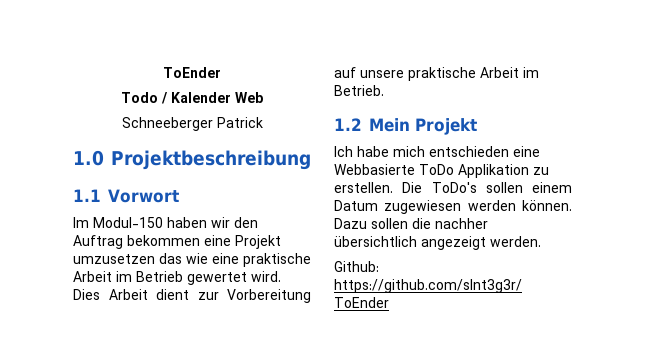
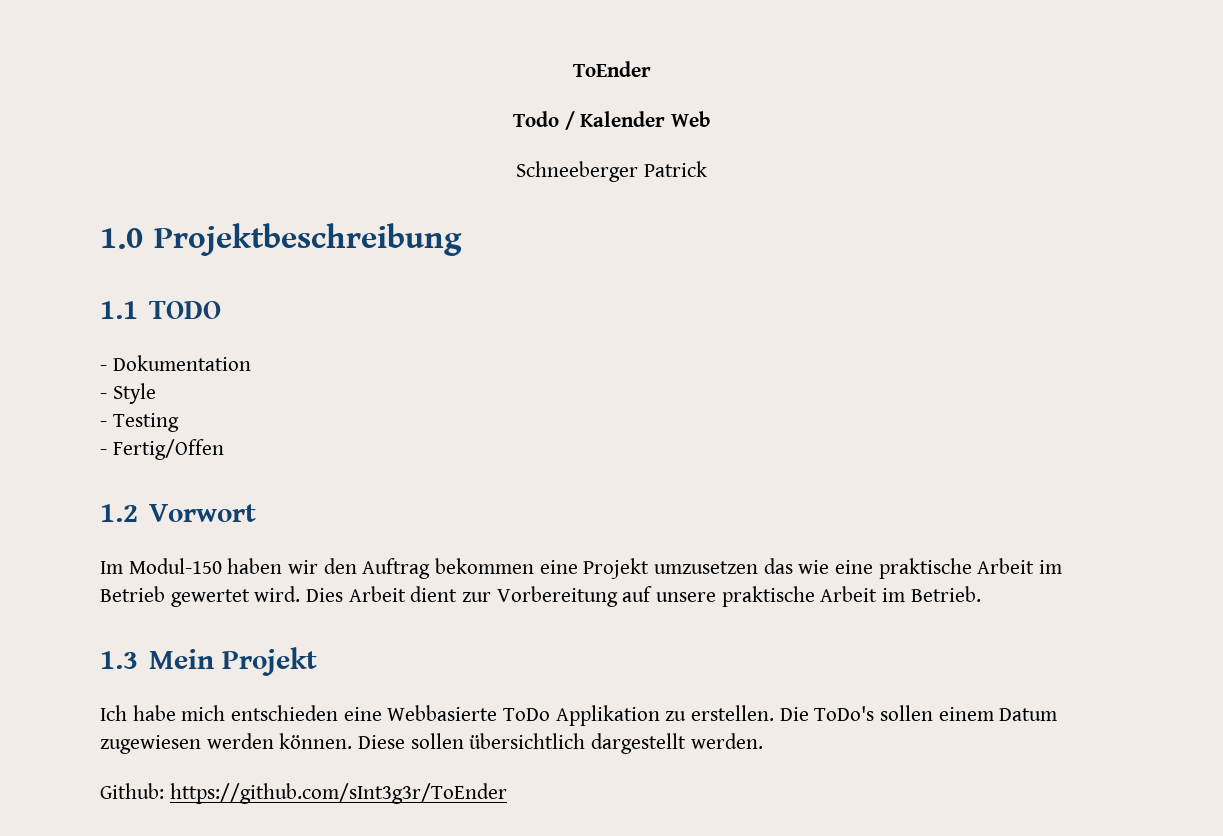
- 1.1 Vorwort
+ 1.1 TODO
+ - Dokumentation
+ - Style
+ - Testing
+ - Fertig/Offen
+ 1.2 Vorwort
- 1.2 Mein Projekt
+ 1.3 Mein Projekt
- Dazu sollen die nachher übersichtlich angezeigt werden.
+ Diese sollen übersichtlich dargestellt werden.

